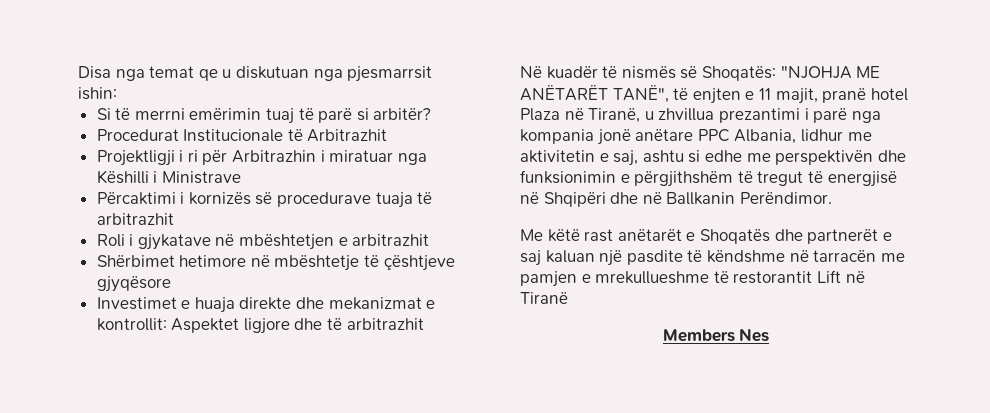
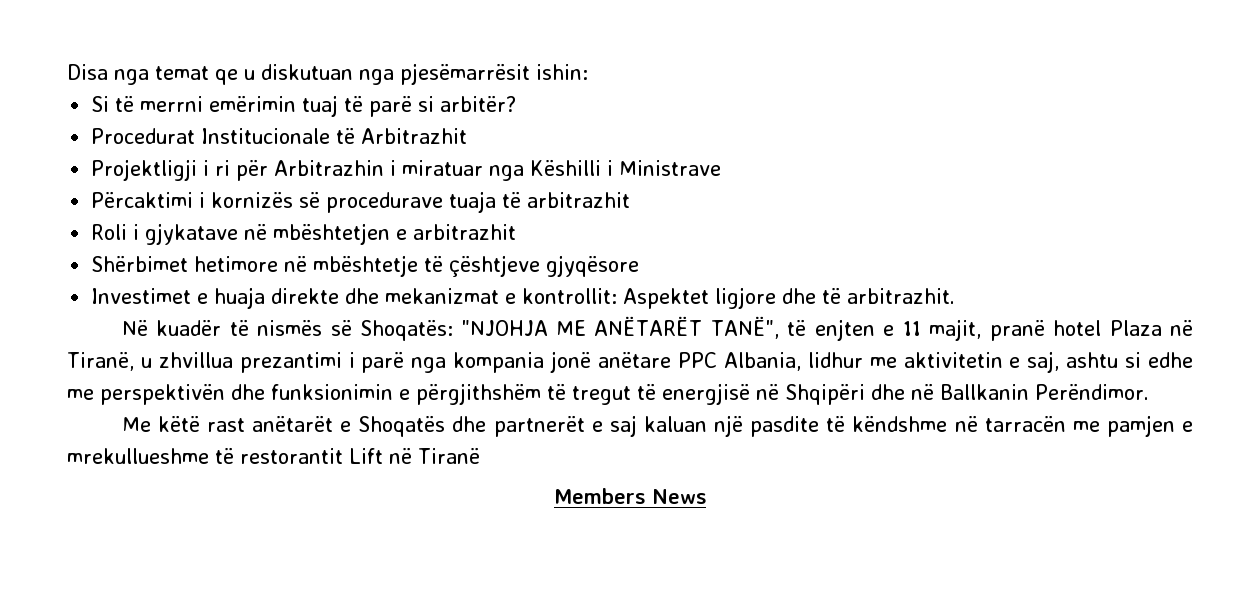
- Disa nga temat qe u diskutuan nga pjesmarrsit ishin:
+ Disa nga temat qe u diskutuan nga pjesëmarrësit ishin:
- Investimet e huaja direkte dhe mekanizmat e kontrollit: Aspektet ligjore dhe të arbitrazhit
+ Investimet e huaja direkte dhe mekanizmat e kontrollit: Aspektet ligjore dhe të arbitrazhit.
- Members Nes
+ Members News

